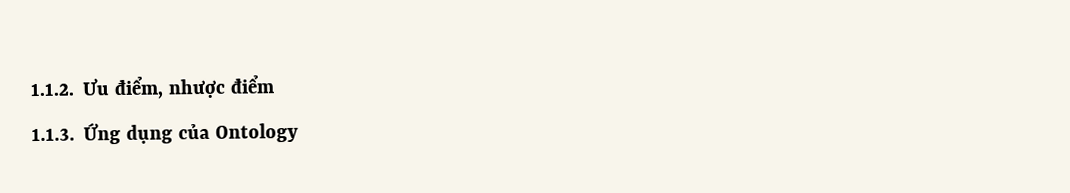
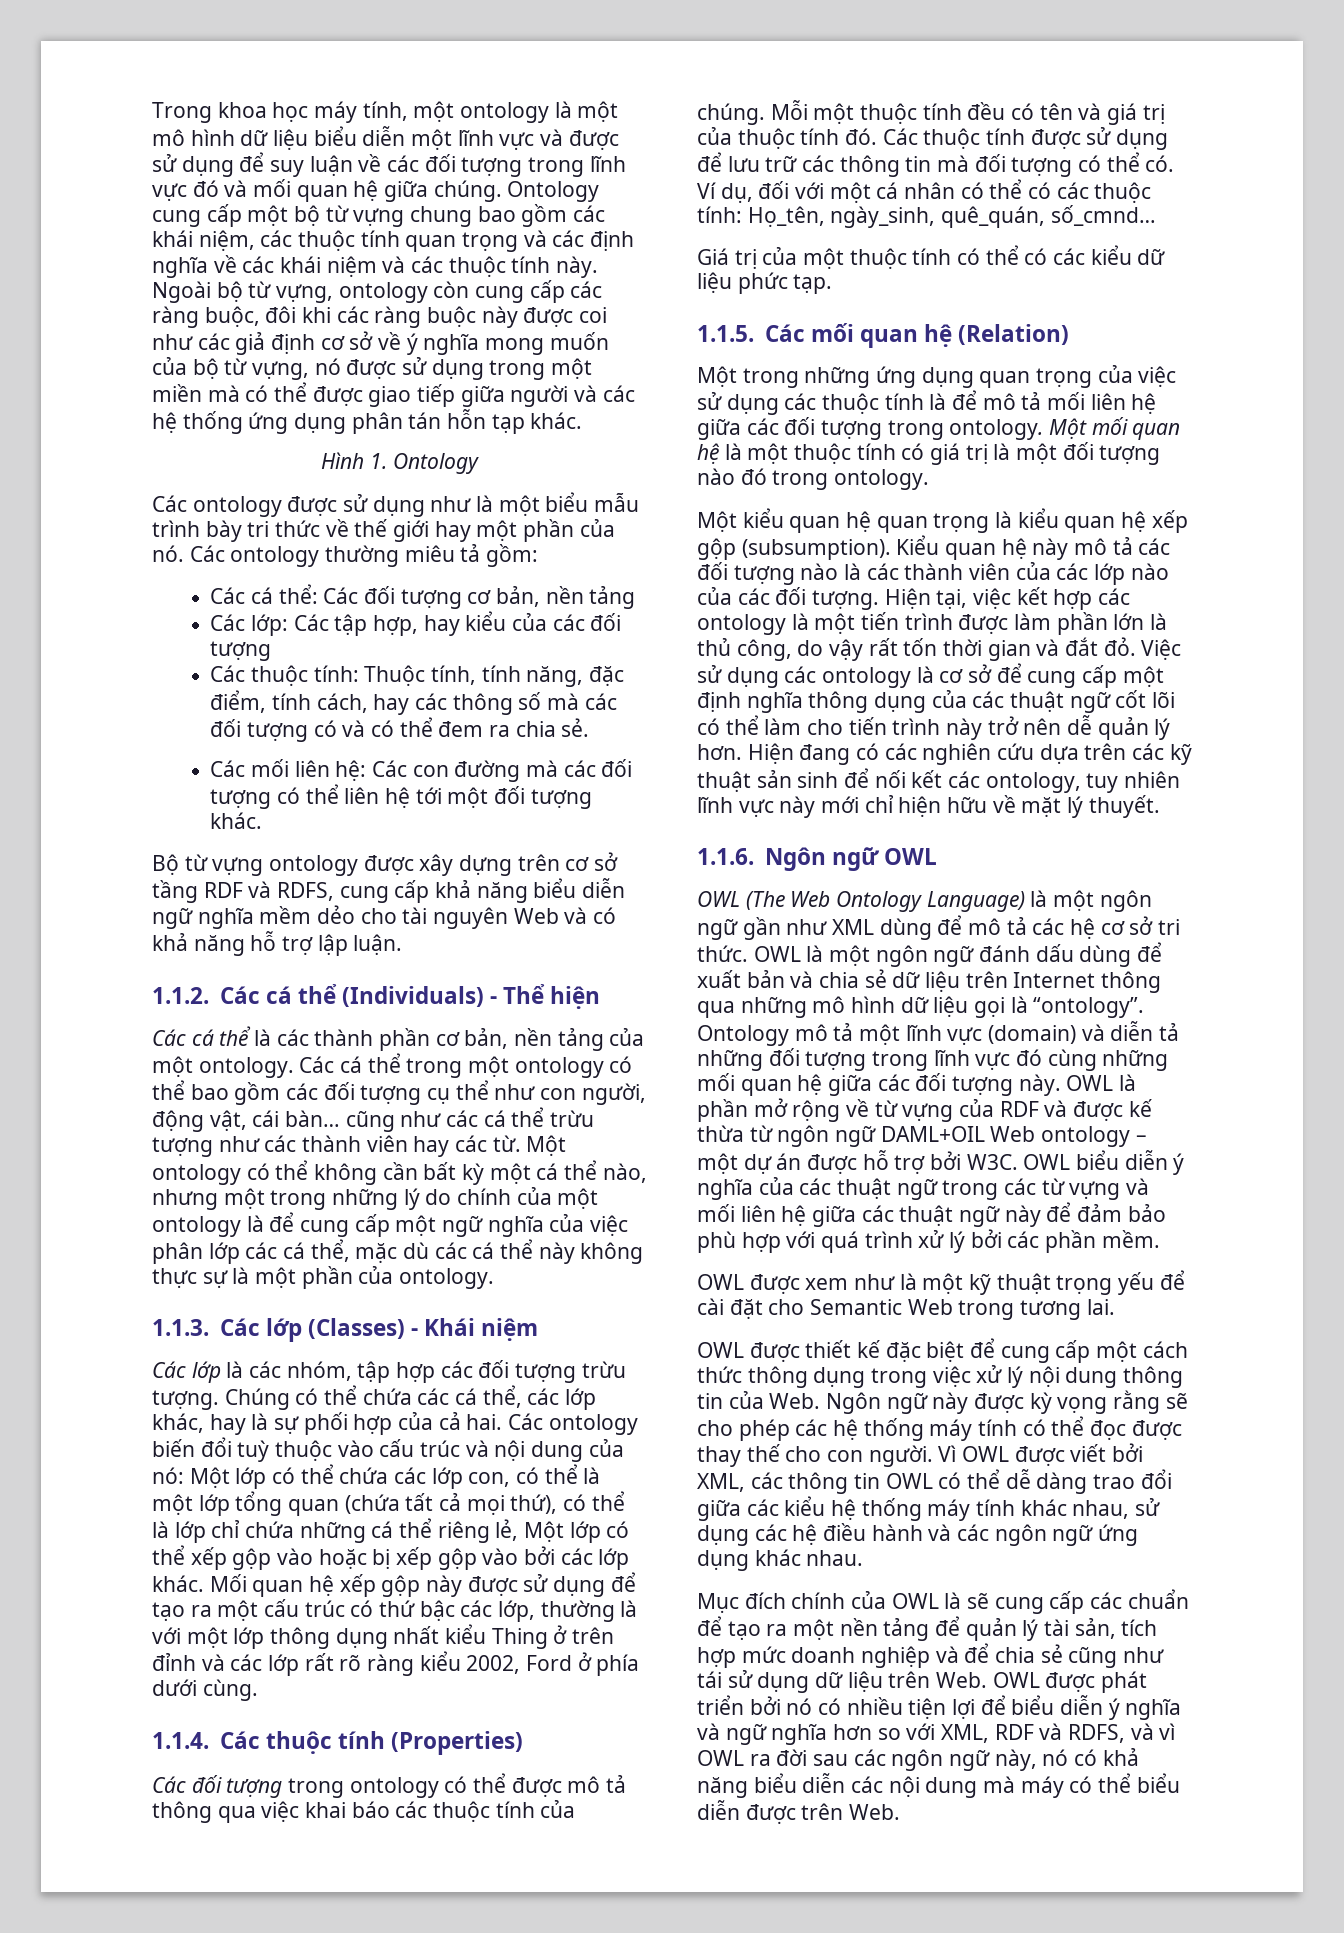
- 1.1.2. Ưu điểm, nhược điểm
- 1.1.3. Ứng dụng của Ontology
+ Trong khoa học máy tính, một ontology là một mô hình dữ liệu biểu diễn một lĩnh vực và được sử dụng để suy luận về các đối tượng trong lĩnh vực đó và mối quan hệ giữa chúng. Ontology cung cấp một bộ từ vựng chung bao gồm các khái niệm, các thuộc tính quan trọng và các định nghĩa về các khái niệm và các thuộc tính này. Ngoài bộ từ vựng, ontology còn cung cấp các ràng buộc, đôi khi các ràng buộc này được coi như các giả định cơ sở về ý nghĩa mong muốn của bộ từ vựng, nó được sử dụng trong một miền mà có thể được giao tiếp giữa người và các hệ thống ứng dụng phân tán hỗn tạp khác.
+ Hình 1. Ontology
+ Các ontology được sử dụng như là một biểu mẫu trình bày tri thức về thế giới hay một phần của nó. Các ontology thường miêu tả gồm:
+ Các cá thể: Các đối tượng cơ bản, nền tảng
+ Các lớp: Các tập hợp, hay kiểu của các đối tượng
+ Các thuộc tính: Thuộc tính, tính năng, đặc điểm, tính cách, hay các thông số mà các đối tượng có và có thể đem ra chia sẻ.
+ Các mối liên hệ: Các con đường mà các đối tượng có thể liên hệ tới một đối tượng khác.
+ Bộ từ vựng ontology được xây dựng trên cơ sở tầng RDF và RDFS, cung cấp khả năng biểu diễn ngữ nghĩa mềm dẻo cho tài nguyên Web và có khả năng hỗ trợ lập luận.
+ 1.1.2. Các cá thể (Individuals) - Thể hiện
+ Các cá thể là các thành phần cơ bản, nền tảng của một ontology. Các cá thể trong một ontology có thể bao gồm các đối tượng cụ thể như con người, động vật, cái bàn… cũng như các cá thể trừu tượng như các thành viên hay các từ. Một ontology có thể không cần bất kỳ một cá thể nào, nhưng một trong những lý do chính của một ontology là để cung cấp một ngữ nghĩa của việc phân lớp các cá thể, mặc dù các cá thể này không thực sự là một phần của ontology.
+ 1.1.3. Các lớp (Classes) - Khái niệm
+ Các lớp là các nhóm, tập hợp các đối tượng trừu tượng. Chúng có thể chứa các cá thể, các lớp khác, hay là sự phối hợp của cả hai. Các ontology biến đổi tuỳ thuộc vào cấu trúc và nội dung của nó: Một lớp có thể chứa các lớp con, có thể là một lớp tổng quan (chứa tất cả mọi thứ), có thể là lớp chỉ chứa những cá thể riêng lẻ, Một lớp có thể xếp gộp vào hoặc bị xếp gộp vào bởi các lớp khác. Mối quan hệ xếp gộp này được sử dụng để tạo ra một cấu trúc có thứ bậc các lớp, thường là với một lớp thông dụng nhất kiểu Thing ở trên đỉnh và các lớp rất rõ ràng kiểu 2002, Ford ở phía dưới cùng.
+ 1.1.4. Các thuộc tính (Properties)
+ Các đối tượng trong ontology có thể được mô tả thông qua việc khai báo các thuộc tính của chúng. Mỗi một thuộc tính đều có tên và giá trị của thuộc tính đó. Các thuộc tính được sử dụng để lưu trữ các thông tin mà đối tượng có thể có. Ví dụ, đối với một cá nhân có thể có các thuộc tính: Họ_tên, ngày_sinh, quê_quán, số_cmnd…
+ Giá trị của một thuộc tính có thể có các kiểu dữ liệu phức tạp.
+ 1.1.5. Các mối quan hệ (Relation)
+ Một trong những ứng dụng quan trọng của việc sử dụng các thuộc tính là để mô tả mối liên hệ giữa các đối tượng trong ontology. Một mối quan hệ là một thuộc tính có giá trị là một đối tượng nào đó trong ontology.
+ Một kiểu quan hệ quan trọng là kiểu quan hệ xếp gộp (subsumption). Kiểu quan hệ này mô tả các đối tượng nào là các thành viên của các lớp nào của các đối tượng. Hiện tại, việc kết hợp các ontology là một tiến trình được làm phần lớn là thủ công, do vậy rất tốn thời gian và đắt đỏ. Việc sử dụng các ontology là cơ sở để cung cấp một định nghĩa thông dụng của các thuật ngữ cốt lõi có thể làm cho tiến trình này trở nên dễ quản lý hơn. Hiện đang có các nghiên cứu dựa trên các kỹ thuật sản sinh để nối kết các ontology, tuy nhiên lĩnh vực này mới chỉ hiện hữu về mặt lý thuyết.
+ 1.1.6. Ngôn ngữ OWL
+ OWL (The Web Ontology Language) là một ngôn ngữ gần như XML dùng để mô tả các hệ cơ sở tri thức. OWL là một ngôn ngữ đánh dấu dùng để xuất bản và chia sẻ dữ liệu trên Internet thông qua những mô hình dữ liệu gọi là “ontology”. Ontology mô tả một lĩnh vực (domain) và diễn tả những đối tượng trong lĩnh vực đó cùng những mối quan hệ giữa các đối tượng này. OWL là phần mở rộng về từ vựng của RDF và được kế thừa từ ngôn ngữ DAML+OIL Web ontology – một dự án được hỗ trợ bởi W3C. OWL biểu diễn ý nghĩa của các thuật ngữ trong các từ vựng và mối liên hệ giữa các thuật ngữ này để đảm bảo phù hợp với quá trình xử lý bởi các phần mềm.
+ OWL được xem như là một kỹ thuật trọng yếu để cài đặt cho Semantic Web trong tương lai.
+ OWL được thiết kế đặc biệt để cung cấp một cách thức thông dụng trong việc xử lý nội dung thông tin của Web. Ngôn ngữ này được kỳ vọng rằng sẽ cho phép các hệ thống máy tính có thể đọc được thay thế cho con người. Vì OWL được viết bởi XML, các thông tin OWL có thể dễ dàng trao đổi giữa các kiểu hệ thống máy tính khác nhau, sử dụng các hệ điều hành và các ngôn ngữ ứng dụng khác nhau.
+ Mục đích chính của OWL là sẽ cung cấp các chuẩn để tạo ra một nền tảng để quản lý tài sản, tích hợp mức doanh nghiệp và để chia sẻ cũng như tái sử dụng dữ liệu trên Web. OWL được phát triển bởi nó có nhiều tiện lợi để biểu diễn ý nghĩa và ngữ nghĩa hơn so với XML, RDF và RDFS, và vì OWL ra đời sau các ngôn ngữ này, nó có khả năng biểu diễn các nội dung mà máy có thể biểu diễn được trên Web.

